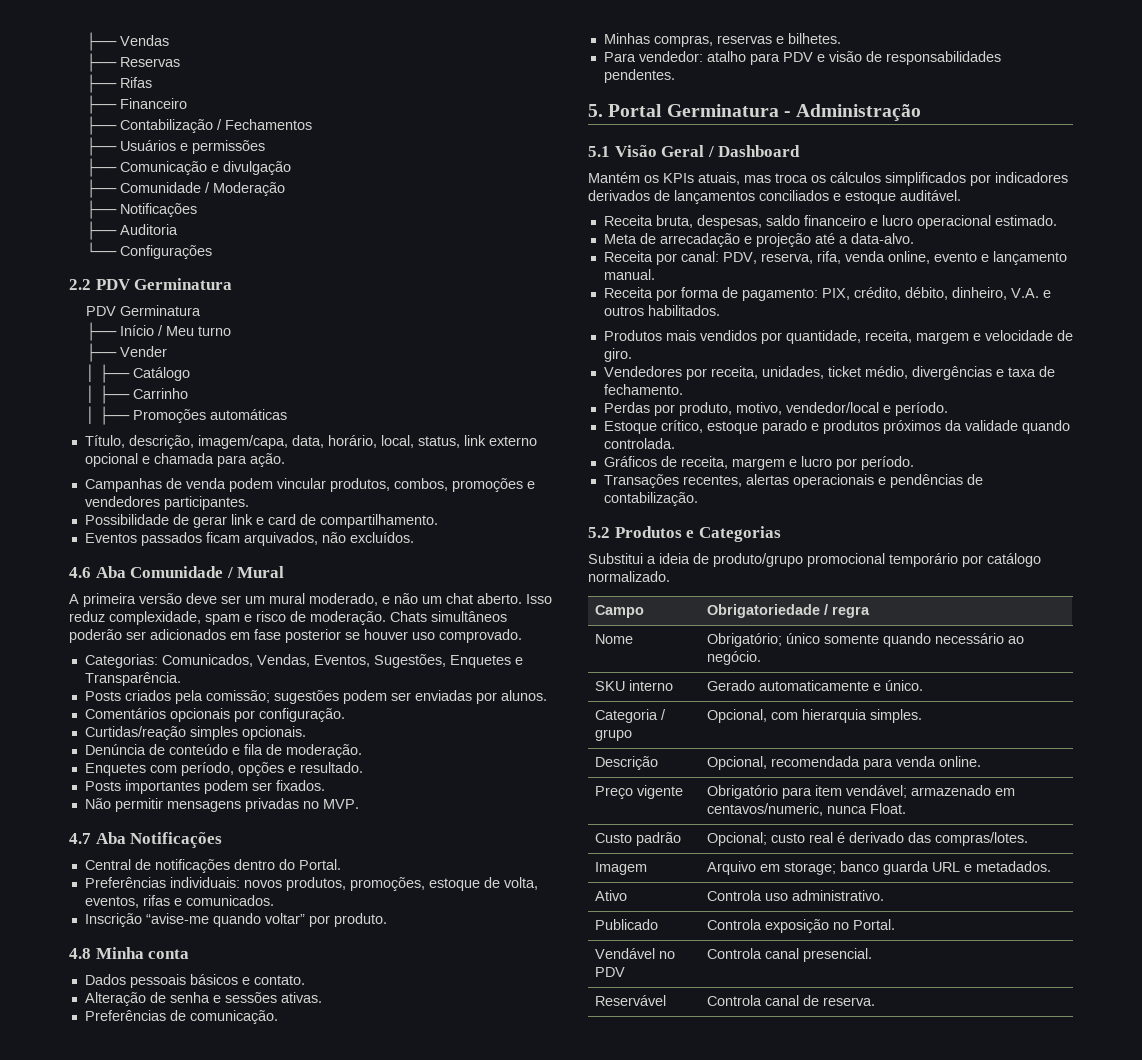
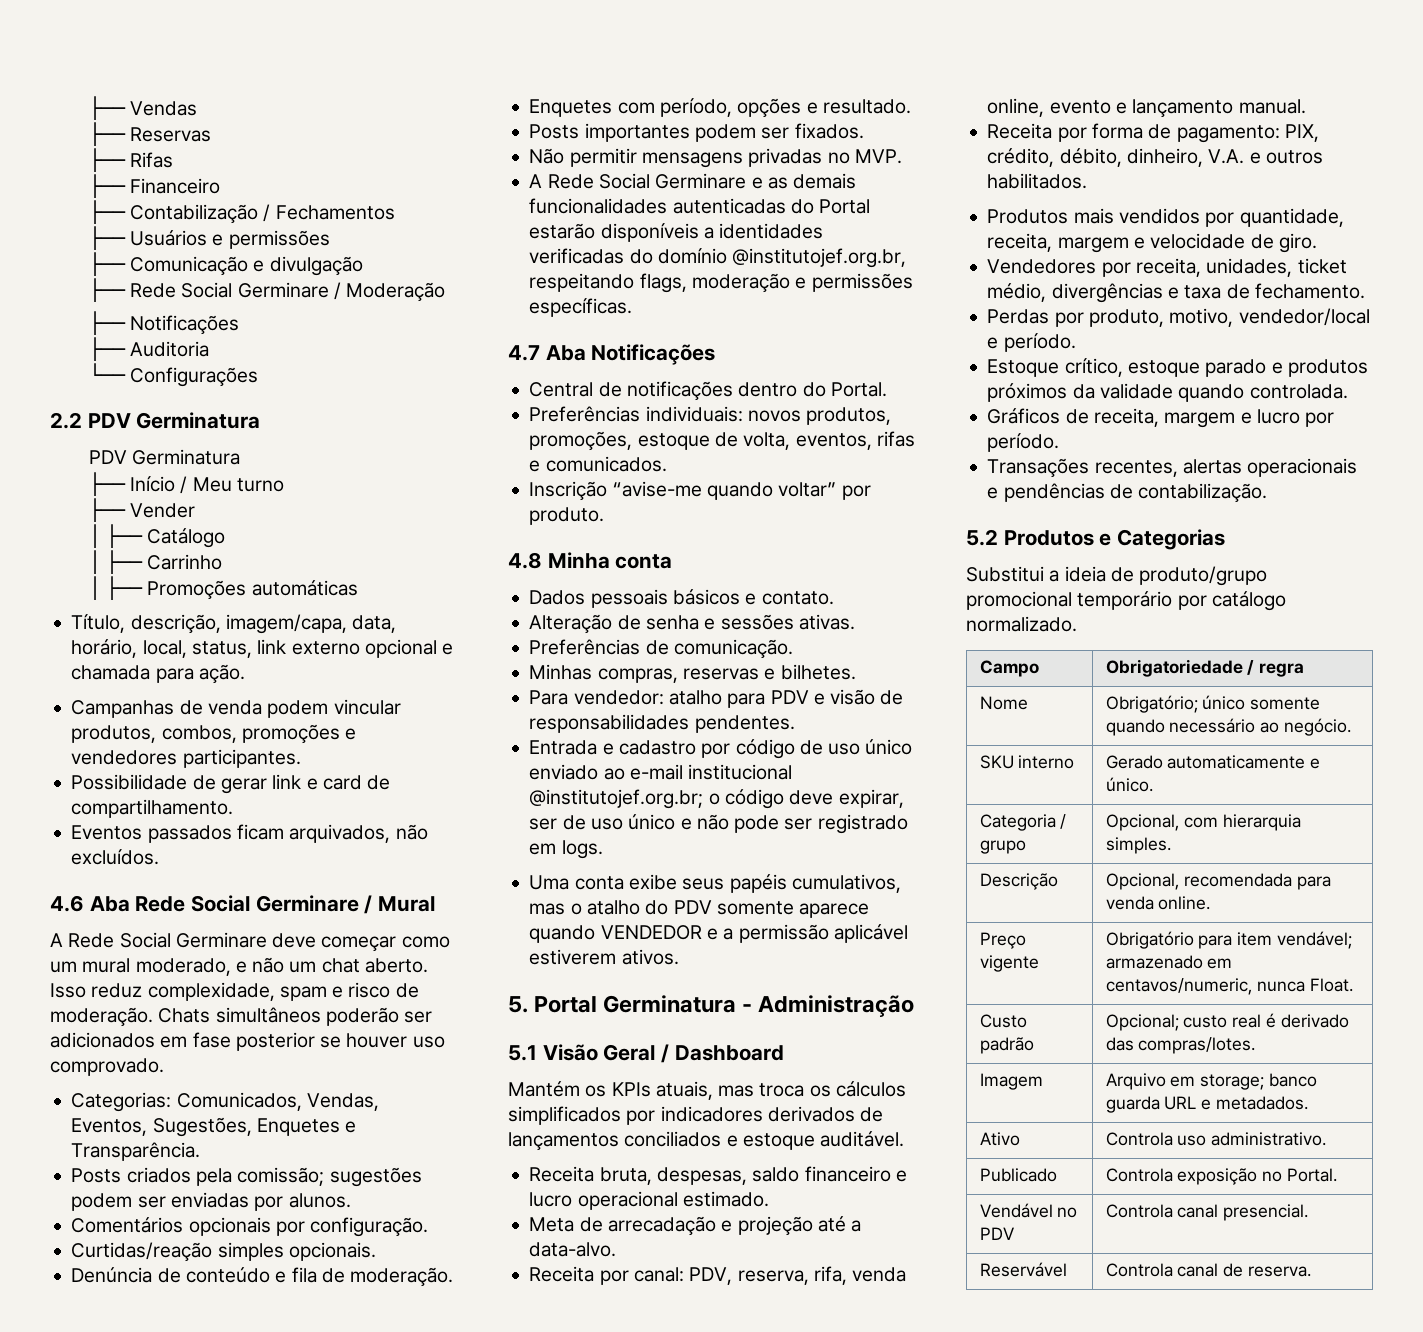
- ├── Comunidade / Moderação
+ ├── Rede Social Germinare / Moderação
- 4.6 Aba Comunidade / Mural
+ 4.6 Aba Rede Social Germinare / Mural
- A primeira versão deve ser um mural moderado, e não um chat aberto.
+ A Rede Social Germinare deve começar como um mural moderado, e não um chat aberto.
+ A Rede Social Germinare e as demais funcionalidades autenticadas do Portal estarão disponíveis a identidades verificadas do domínio @institutojef.org.br, respeitando flags, moderação e permissões específicas.
+ Entrada e cadastro por código de uso único enviado ao e-mail institucional @institutojef.org.br; o código deve expirar, ser de uso único e não pode ser registrado em logs.
+ Uma conta exibe seus papéis cumulativos, mas o atalho do PDV somente aparece quando VENDEDOR e a permissão aplicável estiverem ativos.

